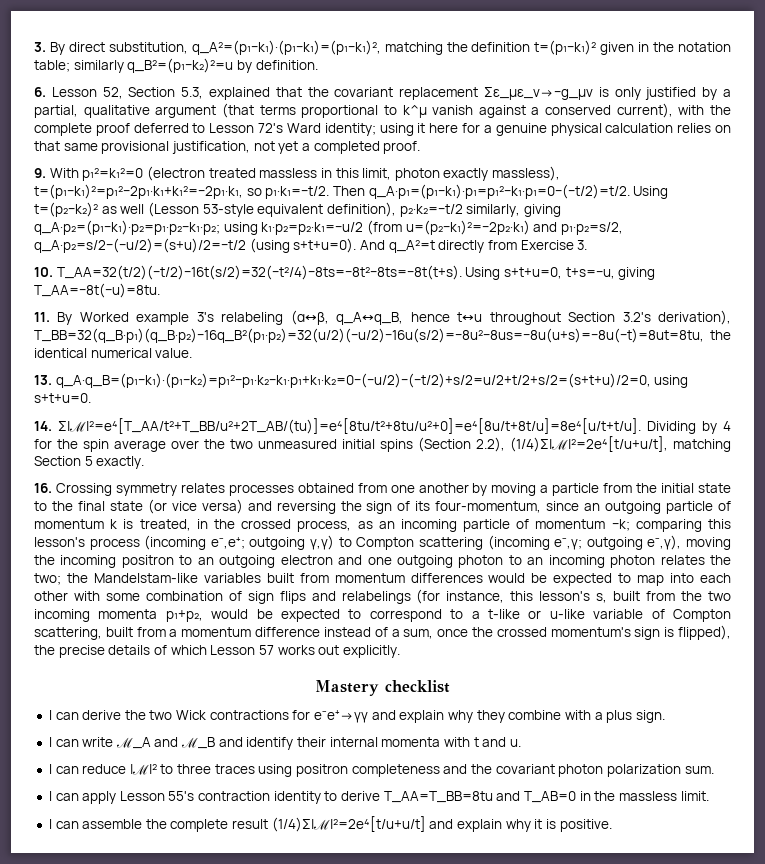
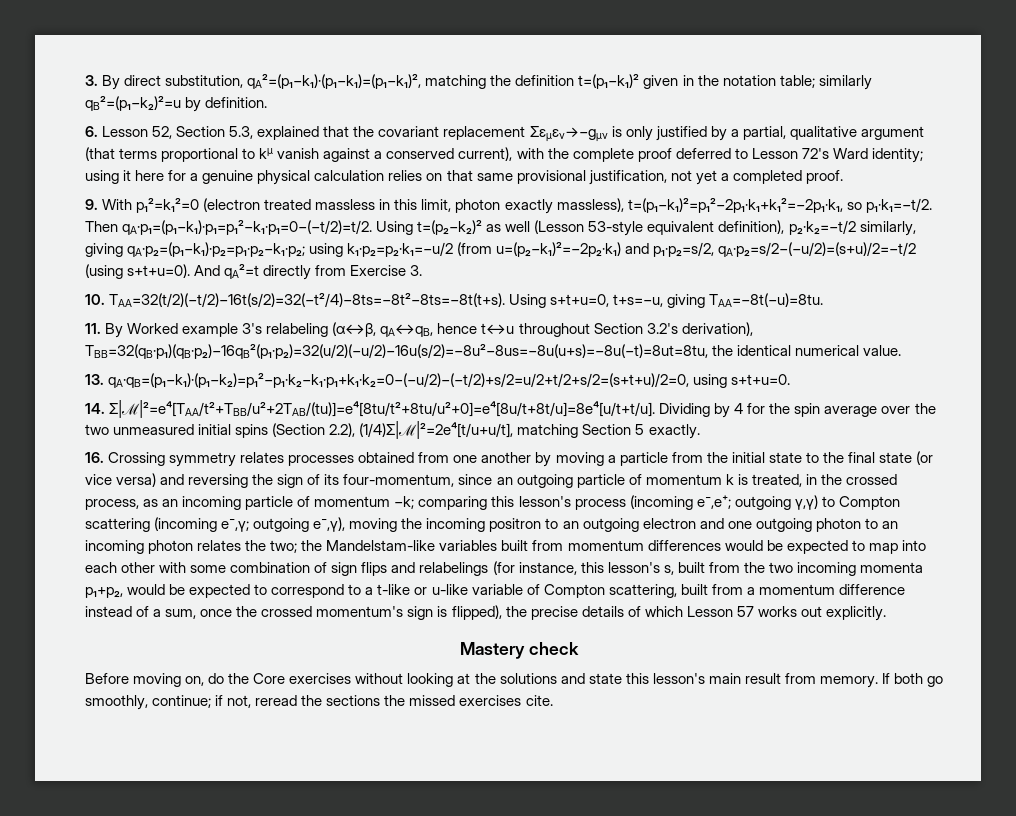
- 3. By direct substitution, q_A²=(p₁−k₁)·(p₁−k₁)=(p₁−k₁)², matching the definition t=(p₁−k₁)² given in the notation table; similarly q_B²=(p₁−k₂)²=u by definition.
+ 3. By direct substitution, qA²=(p₁−k₁)·(p₁−k₁)=(p₁−k₁)², matching the definition t=(p₁−k₁)² given in the notation table; similarly qB²=(p₁−k₂)²=u by definition.
- 6. Lesson 52, Section 5.3, explained that the covariant replacement Σε_με_ν→−g_μν is only justified by a partial, qualitative argument (that terms proportional to k^μ vanish against a conserved current), with the complete proof deferred to Lesson 72's Ward identity; using it here for a genuine physical calculation relies on that same provisional justification, not yet a completed proof.
+ 6. Lesson 52, Section 5.3, explained that the covariant replacement Σεμεν→−gμν is only justified by a partial, qualitative argument (that terms proportional to kμ vanish against a conserved current), with the complete proof deferred to Lesson 72's Ward identity; using it here for a genuine physical calculation relies on that same provisional justification, not yet a completed proof.
- Then q_A·p₁=(p₁−k₁)·p₁=p₁²−k₁·p₁=0−(−t/2)=t/2.
+ Then qA·p₁=(p₁−k₁)·p₁=p₁²−k₁·p₁=0−(−t/2)=t/2.
- Using t=(p₂−k₂)² as well (Lesson 53-style equivalent definition), p₂·k₂=−t/2 similarly, giving q_A·p₂=(p₁−k₁)·p₂=p₁·p₂−k₁·p₂; using k₁·p₂=p₂·k₁=−u/2 (from u=(p₂−k₁)²=−2p₂·k₁) and p₁·p₂=s/2, q_A·p₂=s/2−(−u/2)=(s+u)/2=−t/2 (using s+t+u=0).
+ Using t=(p₂−k₂)² as well (Lesson 53-style equivalent definition), p₂·k₂=−t/2 similarly, giving qA·p₂=(p₁−k₁)·p₂=p₁·p₂−k₁·p₂; using k₁·p₂=p₂·k₁=−u/2 (from u=(p₂−k₁)²=−2p₂·k₁) and p₁·p₂=s/2, qA·p₂=s/2−(−u/2)=(s+u)/2=−t/2 (using s+t+u=0).
- And q_A²=t directly from Exercise 3.
+ And qA²=t directly from Exercise 3.
- 10. T_AA=32(t/2)(−t/2)−16t(s/2)=32(−t²/4)−8ts=−8t²−8ts=−8t(t+s).
+ 10. TAA=32(t/2)(−t/2)−16t(s/2)=32(−t²/4)−8ts=−8t²−8ts=−8t(t+s).
- Using s+t+u=0, t+s=−u, giving T_AA=−8t(−u)=8tu.
+ Using s+t+u=0, t+s=−u, giving TAA=−8t(−u)=8tu.
- 11. By Worked example 3's relabeling (α↔β, q_A↔q_B, hence t↔u throughout Section 3.2's derivation), T_BB=32(q_B·p₁)(q_B·p₂)−16q_B²(p₁·p₂)=32(u/2)(−u/2)−16u(s/2)=−8u²−8us=−8u(u+s)=−8u(−t)=8ut=8tu, the identical numerical value.
+ 11. By Worked example 3's relabeling (α↔β, qA↔qB, hence t↔u throughout Section 3.2's derivation), TBB=32(qB·p₁)(qB·p₂)−16qB²(p₁·p₂)=32(u/2)(−u/2)−16u(s/2)=−8u²−8us=−8u(u+s)=−8u(−t)=8ut=8tu, the identical numerical value.
- 13. q_A·q_B=(p₁−k₁)·(p₁−k₂)=p₁²−p₁·k₂−k₁·p₁+k₁·k₂=0−(−u/2)−(−t/2)+s/2=u/2+t/2+s/2=(s+t+u)/2=0, using s+t+u=0.
+ 13. qA·qB=(p₁−k₁)·(p₁−k₂)=p₁²−p₁·k₂−k₁·p₁+k₁·k₂=0−(−u/2)−(−t/2)+s/2=u/2+t/2+s/2=(s+t+u)/2=0, using s+t+u=0.
- 14. Σ|ℳ|²=e⁴[T_AA/t²+T_BB/u²+2T_AB/(tu)]=e⁴[8tu/t²+8tu/u²+0]=e⁴[8u/t+8t/u]=8e⁴[u/t+t/u].
+ 14. Σ|ℳ|²=e⁴[TAA/t²+TBB/u²+2TAB/(tu)]=e⁴[8tu/t²+8tu/u²+0]=e⁴[8u/t+8t/u]=8e⁴[u/t+t/u].
- Mastery checklist
- I can derive the two Wick contractions for e⁻e⁺→γγ and explain why they combine with a plus sign.
- I can write ℳ_A and ℳ_B and identify their internal momenta with t and u.
- I can reduce |ℳ|² to three traces using positron completeness and the covariant photon polarization sum.
- I can apply Lesson 55's contraction identity to derive T_AA=T_BB=8tu and T_AB=0 in the massless limit.
- I can assemble the complete result (1/4)Σ|ℳ|²=2e⁴[t/u+u/t] and explain why it is positive.
+ Mastery check
+ Before moving on, do the Core exercises without looking at the solutions and state this lesson's main result from memory. If both go smoothly, continue; if not, reread the sections the missed exercises cite.

